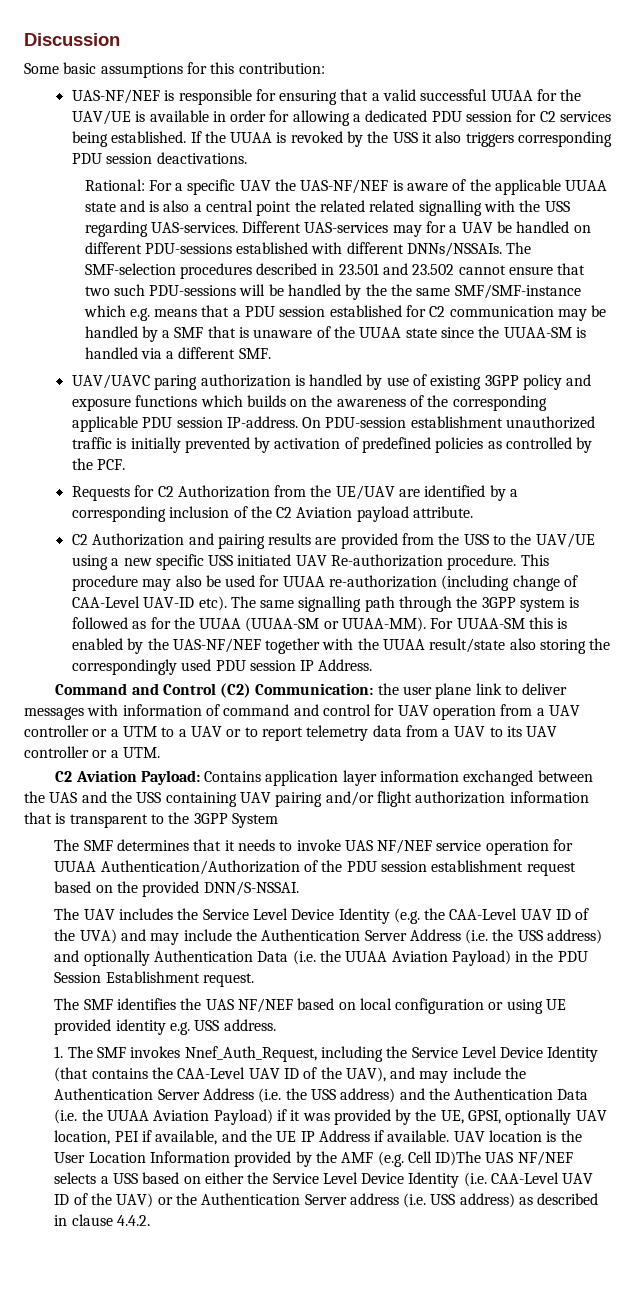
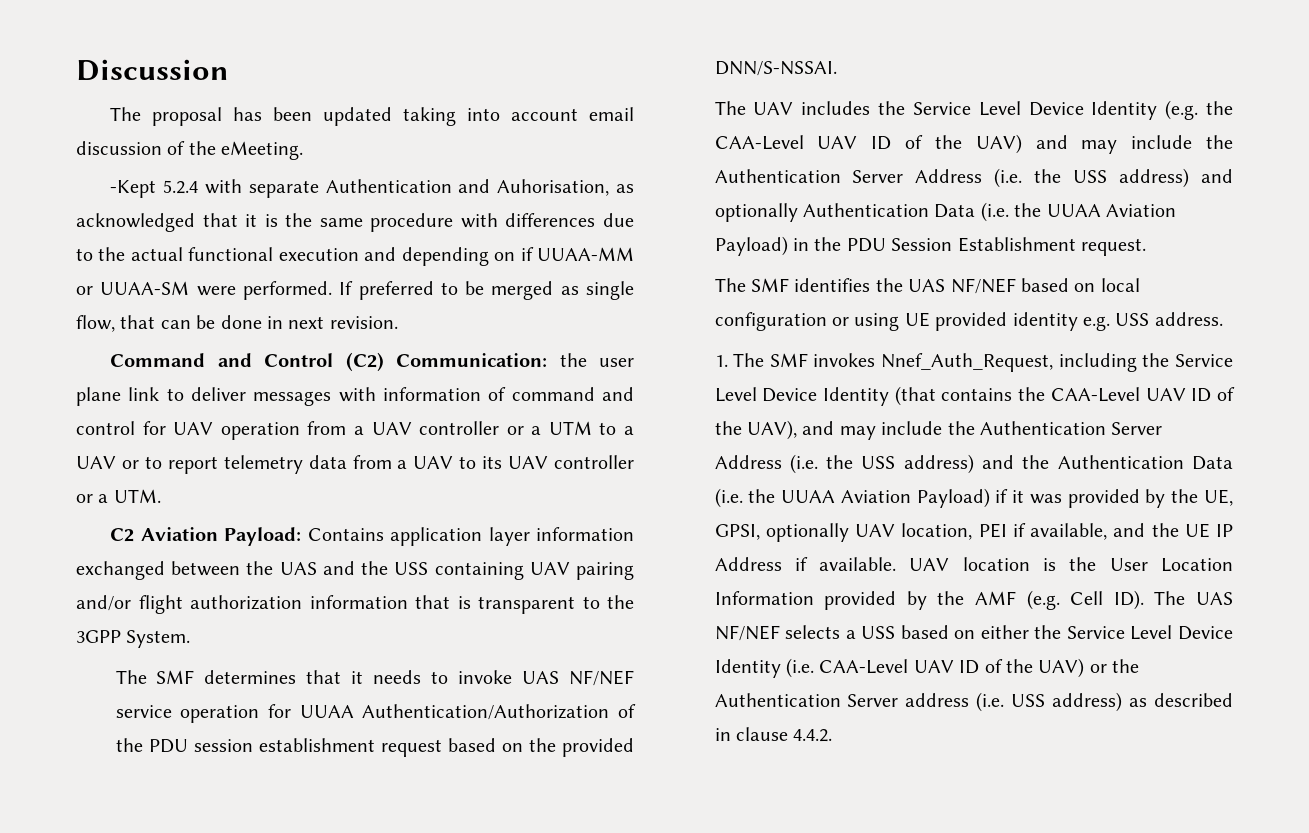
- Some basic assumptions for this contribution:
- UAS-NF/NEF is responsible for ensuring that a valid successful UUAA for the UAV/UE is available in order for allowing a dedicated PDU session for C2 services being established. If the UUAA is revoked by the USS it also triggers corresponding PDU session deactivations.
- Rational: For a specific UAV the UAS-NF/NEF is aware of the applicable UUAA state and is also a central point the related related signalling with the USS regarding UAS-services. Different UAS-services may for a UAV be handled on different PDU-sessions established with different DNNs/NSSAIs. The SMF-selection procedures described in 23.501 and 23.502 cannot ensure that two such PDU-sessions will be handled by the the same SMF/SMF-instance which e.g. means that a PDU session established for C2 communication may be handled by a SMF that is unaware of the UUAA state since the UUAA-SM is handled via a different SMF.
- UAV/UAVC paring authorization is handled by use of existing 3GPP policy and exposure functions which builds on the awareness of the corresponding applicable PDU session IP-address. On PDU-session establishment unauthorized traffic is initially prevented by activation of predefined policies as controlled by the PCF.
- Requests for C2 Authorization from the UE/UAV are identified by a corresponding inclusion of the C2 Aviation payload attribute.
- C2 Authorization and pairing results are provided from the USS to the UAV/UE using a new specific USS initiated UAV Re-authorization procedure. This procedure may also be used for UUAA re-authorization (including change of CAA-Level UAV-ID etc). The same signalling path through the 3GPP system is followed as for the UUAA (UUAA-SM or UUAA-MM). For UUAA-SM this is enabled by the UAS-NF/NEF together with the UUAA result/state also storing the correspondingly used PDU session IP Address.
+ The proposal has been updated taking into account email discussion of the eMeeting.
+ -Kept 5.2.4 with separate Authentication and Auhorisation, as acknowledged that it is the same procedure with differences due to the actual functional execution and depending on if UUAA-MM or UUAA-SM were performed. If preferred to be merged as single flow, that can be done in next revision.
- C2 Aviation Payload: Contains application layer information exchanged between the UAS and the USS containing UAV pairing and/or flight authorization information that is transparent to the 3GPP System
+ C2 Aviation Payload: Contains application layer information exchanged between the UAS and the USS containing UAV pairing and/or flight authorization information that is transparent to the 3GPP System.
- The UAV includes the Service Level Device Identity (e.g. the CAA-Level UAV ID of the UVA) and may include the Authentication Server Address (i.e. the USS address) and optionally Authentication Data (i.e. the UUAA Aviation Payload) in the PDU Session Establishment request.
+ The UAV includes the Service Level Device Identity (e.g. the CAA-Level UAV ID of the UAV) and may include the Authentication Server Address (i.e. the USS address) and optionally Authentication Data (i.e. the UUAA Aviation Payload) in the PDU Session Establishment request.
- UAV location is the User Location Information provided by the AMF (e.g. Cell ID)The UAS NF/NEF selects a USS based on either the Service Level Device Identity (i.e. CAA-Level UAV ID of the UAV) or the Authentication Server address (i.e. USS address) as described in clause 4.4.2.
+ UAV location is the User Location Information provided by the AMF (e.g. Cell ID). The UAS NF/NEF selects a USS based on either the Service Level Device Identity (i.e. CAA-Level UAV ID of the UAV) or the Authentication Server address (i.e. USS address) as described in clause 4.4.2.

